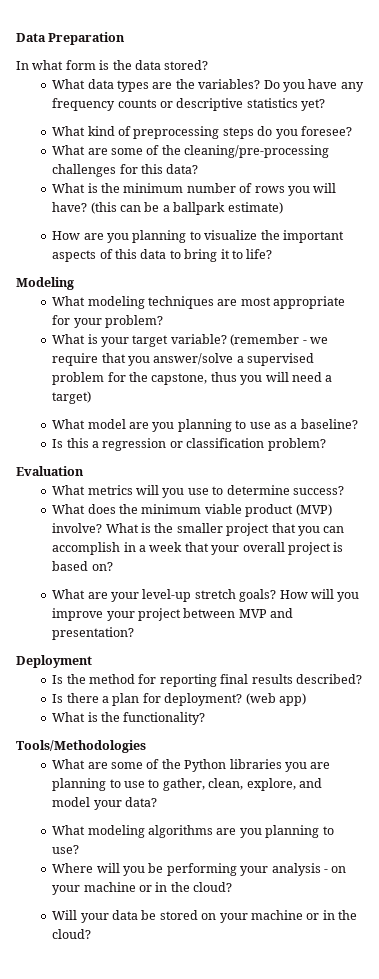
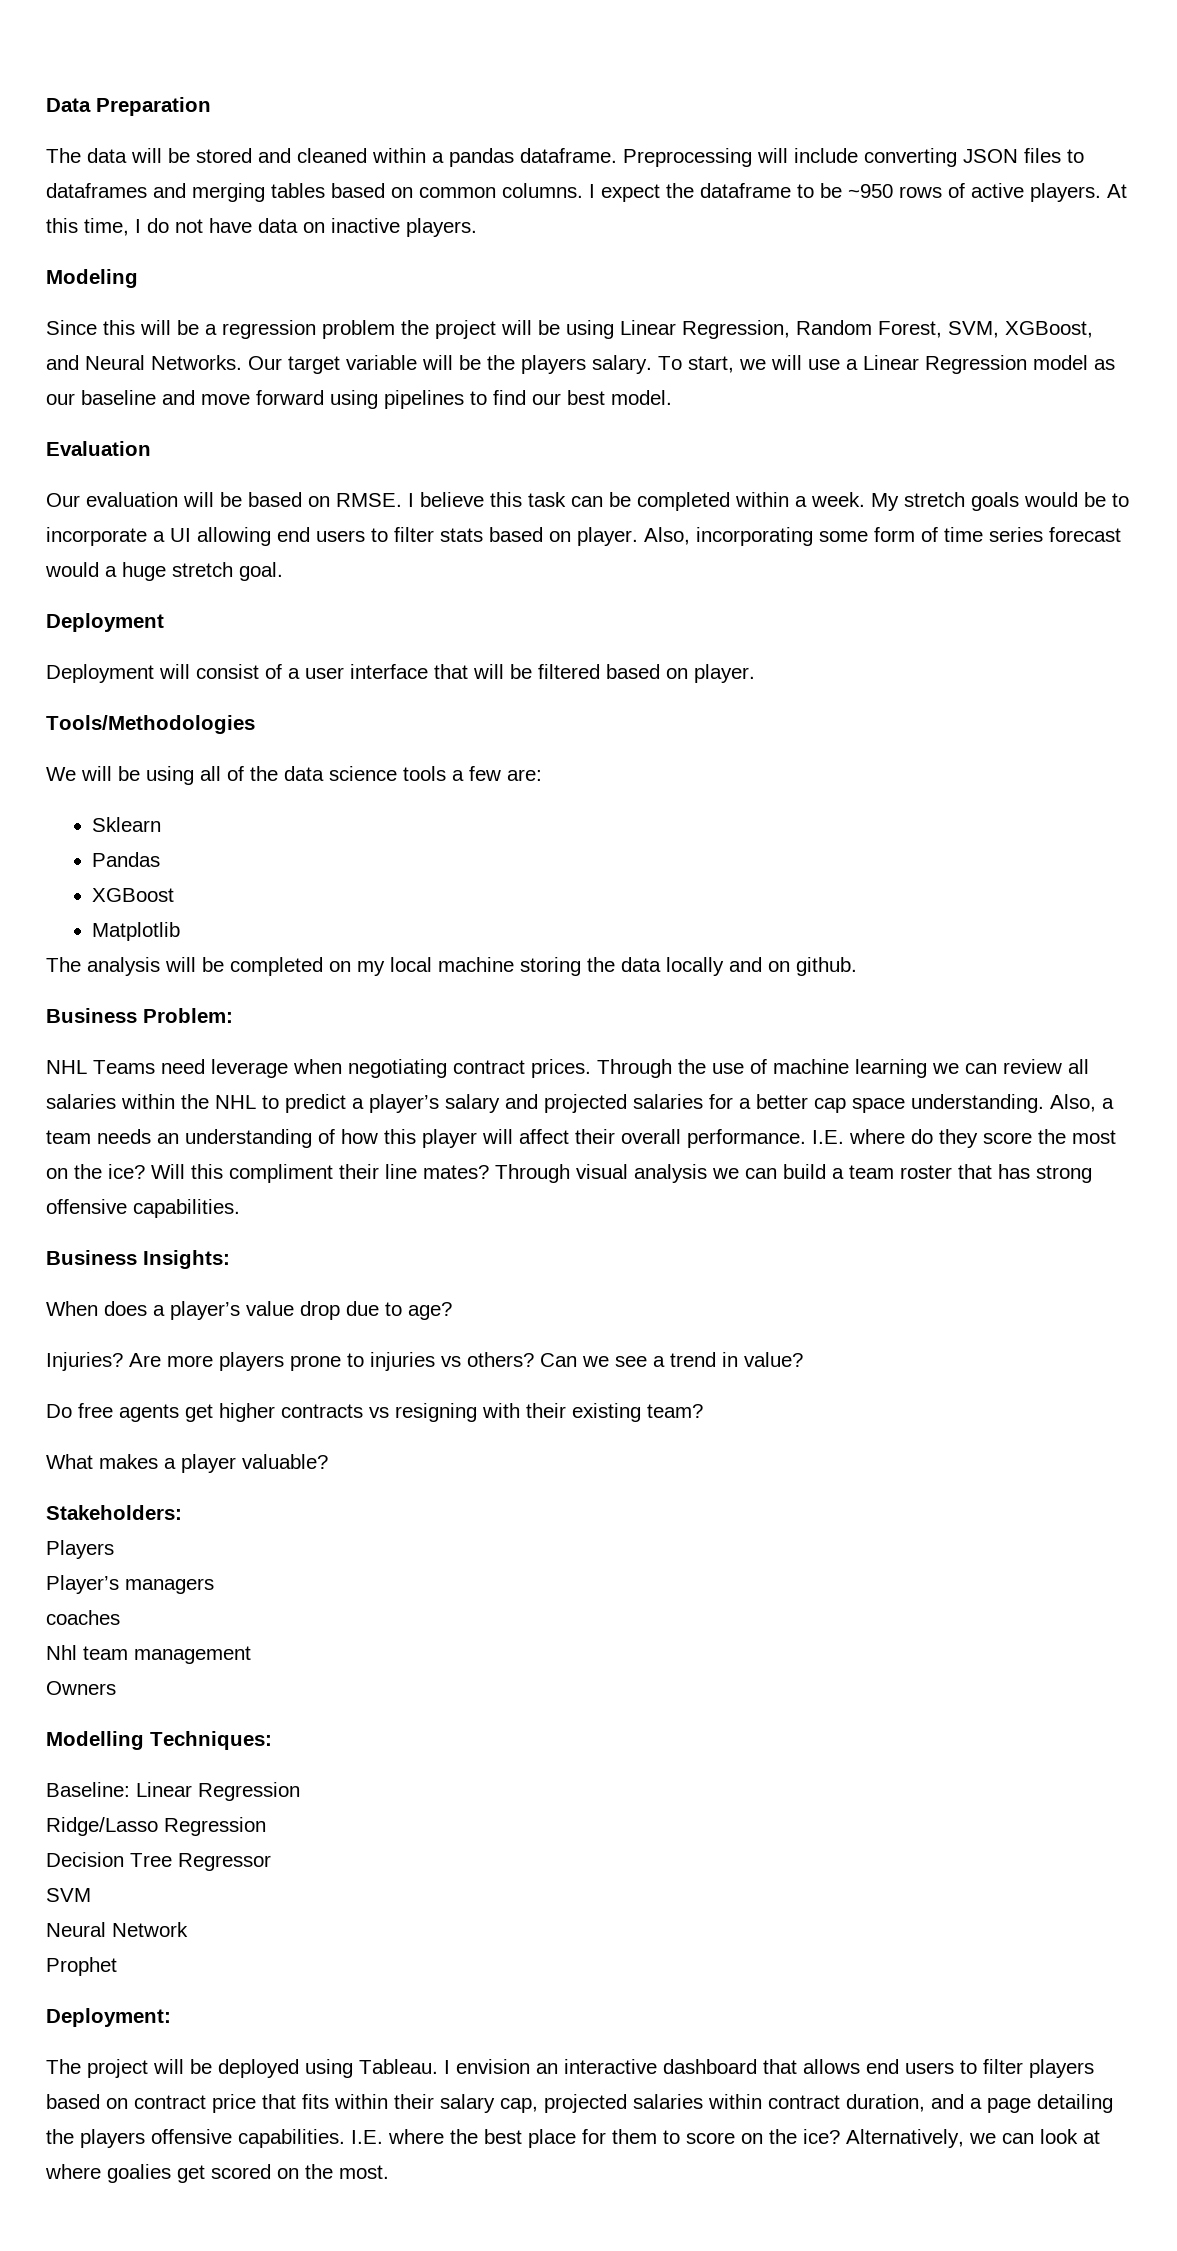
- In what form is the data stored?
- What data types are the variables? Do you have any frequency counts or descriptive statistics yet?
- What kind of preprocessing steps do you foresee?
- What are some of the cleaning/pre-processing challenges for this data?
- What is the minimum number of rows you will have? (this can be a ballpark estimate)
- How are you planning to visualize the important aspects of this data to bring it to life?
+ The data will be stored and cleaned within a pandas dataframe. Preprocessing will include converting JSON files to dataframes and merging tables based on common columns. I expect the dataframe to be ~950 rows of active players. At this time, I do not have data on inactive players.
  Modeling
- What modeling techniques are most appropriate for your problem?
- What is your target variable? (remember - we require that you answer/solve a supervised problem for the capstone, thus you will need a target)
- What model are you planning to use as a baseline?
- Is this a regression or classification problem?
+ Since this will be a regression problem the project will be using Linear Regression, Random Forest, SVM, XGBoost, and Neural Networks. Our target variable will be the players salary. To start, we will use a Linear Regression model as our baseline and move forward using pipelines to find our best model.
  Evaluation
- What metrics will you use to determine success?
- What does the minimum viable product (MVP) involve? What is the smaller project that you can accomplish in a week that your overall project is based on?
- What are your level-up stretch goals? How will you improve your project between MVP and presentation?
+ Our evaluation will be based on RMSE. I believe this task can be completed within a week. My stretch goals would be to incorporate a UI allowing end users to filter stats based on player. Also, incorporating some form of time series forecast would a huge stretch goal.
  Deployment
- Is the method for reporting final results described?
- Is there a plan for deployment? (web app)
- What is the functionality?
+ Deployment will consist of a user interface that will be filtered based on player.
  Tools/Methodologies
- What are some of the Python libraries you are planning to use to gather, clean, explore, and model your data?
- What modeling algorithms are you planning to use?
- Where will you be performing your analysis - on your machine or in the cloud?
- Will your data be stored on your machine or in the cloud?
+ We will be using all of the data science tools a few are:
+ Sklearn
+ Pandas
+ XGBoost
+ Matplotlib
+ The analysis will be completed on my local machine storing the data locally and on github.
+ Business Problem:
+ NHL Teams need leverage when negotiating contract prices. Through the use of machine learning we can review all salaries within the NHL to predict a player’s salary and projected salaries for a better cap space understanding. Also, a team needs an understanding of how this player will affect their overall performance. I.E. where do they score the most on the ice? Will this compliment their line mates? Through visual analysis we can build a team roster that has strong offensive capabilities.
+ Business Insights:
+ When does a player’s value drop due to age?
+ Injuries? Are more players prone to injuries vs others? Can we see a trend in value?
+ Do free agents get higher contracts vs resigning with their existing team?
+ What makes a player valuable?
+ Stakeholders:
+ Players
+ Player’s managers
+ coaches
+ Nhl team management
+ Owners
+ Modelling Techniques:
+ Baseline: Linear Regression
+ Ridge/Lasso Regression
+ Decision Tree Regressor
+ SVM
+ Neural Network
+ Prophet
+ Deployment:
+ The project will be deployed using Tableau. I envision an interactive dashboard that allows end users to filter players based on contract price that fits within their salary cap, projected salaries within contract duration, and a page detailing the players offensive capabilities. I.E. where the best place for them to score on the ice? Alternatively, we can look at where goalies get scored on the most.

